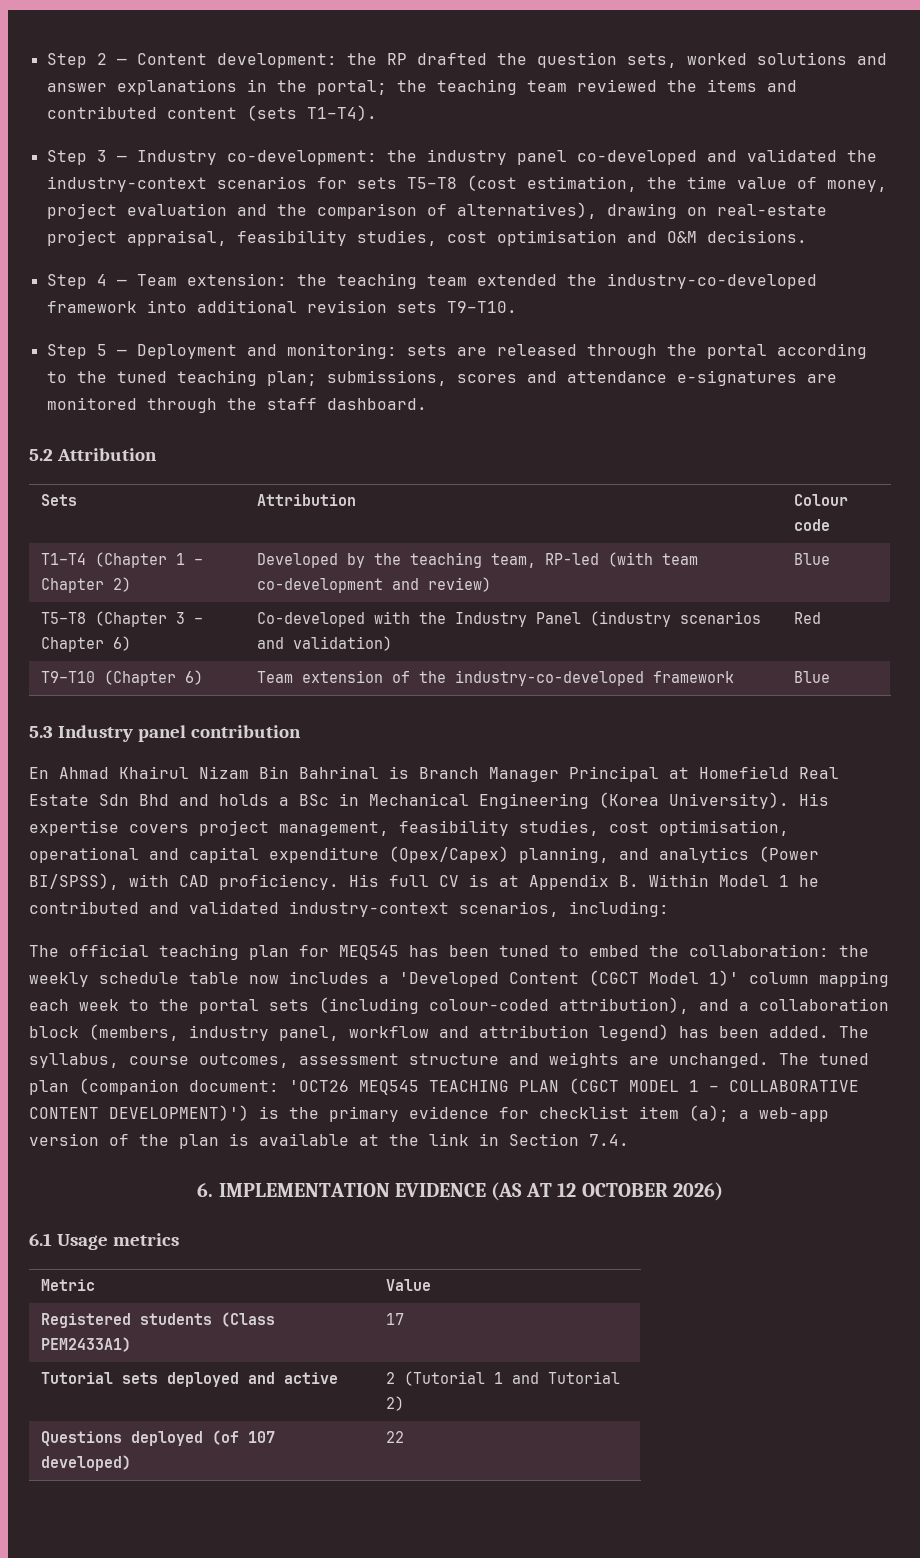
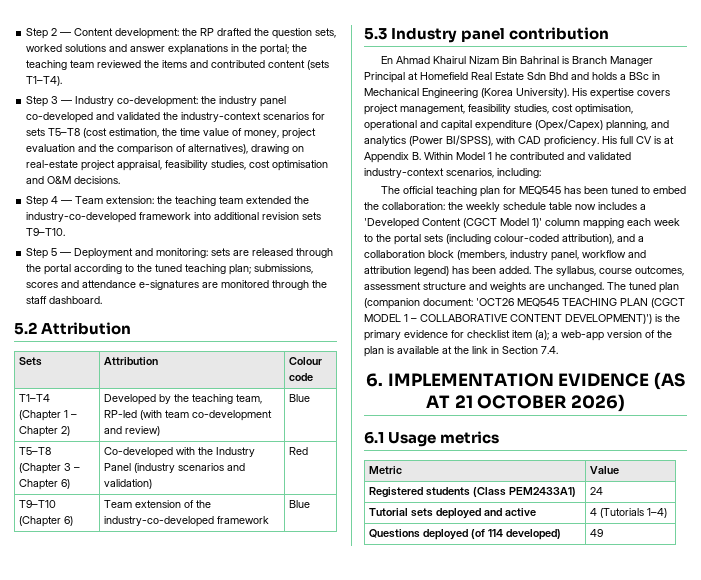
- 6. IMPLEMENTATION EVIDENCE (AS AT 12 OCTOBER 2026)
+ 6. IMPLEMENTATION EVIDENCE (AS AT 21 OCTOBER 2026)
- Registered students (Class PEM2433A1) | 17
+ Registered students (Class PEM2433A1) | 24
- Tutorial sets deployed and active | 2 (Tutorial 1 and Tutorial 2)
+ Tutorial sets deployed and active | 4 (Tutorials 1–4)
- Questions deployed (of 107 developed) | 22
+ Questions deployed (of 114 developed) | 49

